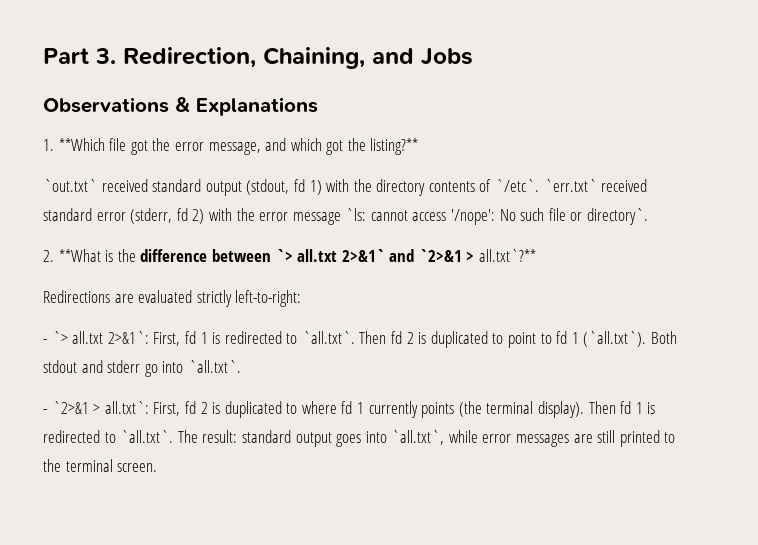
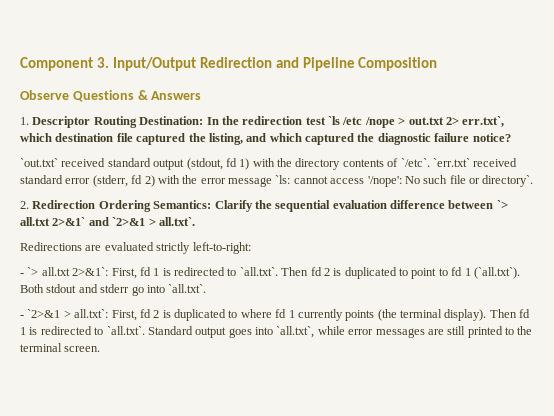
- Part 3. Redirection, Chaining, and Jobs
- Observations & Explanations
- 1. **Which file got the error message, and which got the listing?**
+ Component 3. Input/Output Redirection and Pipeline Composition
+ Observe Questions & Answers
+ 1. Descriptor Routing Destination: In the redirection test `ls /etc /nope > out.txt 2> err.txt`, which destination file captured the listing, and which captured the diagnostic failure notice?
- 2. **What is the difference between `> all.txt 2>&1` and `2>&1 > all.txt`?**
+ 2. Redirection Ordering Semantics: Clarify the sequential evaluation difference between `> all.txt 2>&1` and `2>&1 > all.txt`.
- Then fd 1 is redirected to `all.txt`. The result: standard output goes into `all.txt`, while error messages are still printed to the terminal screen.
+ Then fd 1 is redirected to `all.txt`. Standard output goes into `all.txt`, while error messages are still printed to the terminal screen.

